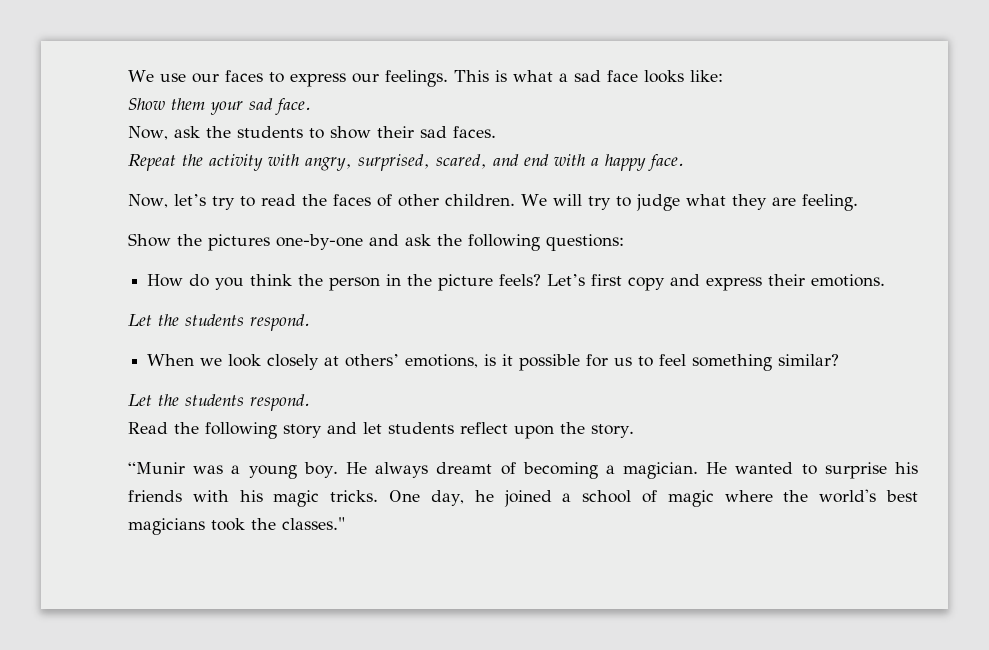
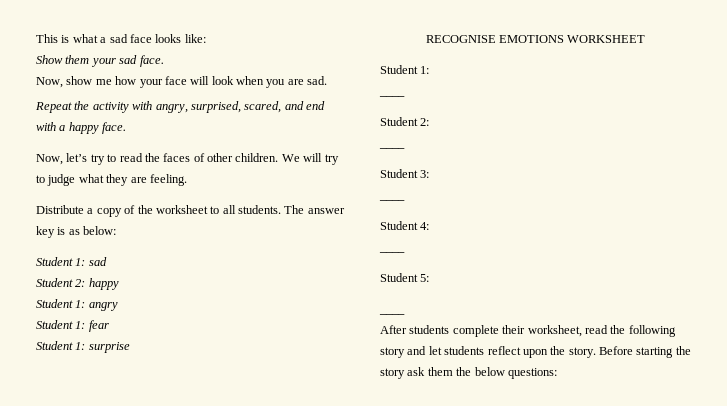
- We use our faces to express our feelings.
- Now, ask the students to show their sad faces.
+ Now, show me how your face will look when you are sad.
- Show the pictures one-by-one and ask the following questions:
- How do you think the person in the picture feels? Let’s first copy and express their emotions.
- Let the students respond.
- When we look closely at others’ emotions, is it possible for us to feel something similar?
- Let the students respond.
- Read the following story and let students reflect upon the story.
- “Munir was a young boy. He always dreamt of becoming a magician. He wanted to surprise his friends with his magic tricks. One day, he joined a school of magic where the world's best magicians took the classes."
+ Distribute a copy of the worksheet to all students. The answer key is as below:
+ Student 1: sad
+ Student 2: happy
+ Student 1: angry
+ Student 1: fear
+ Student 1: surprise
+ RECOGNISE EMOTIONS WORKSHEET
+ Student 1:
+ ____
+ Student 2:
+ ____
+ Student 3:
+ ____
+ Student 4:
+ ____
+ Student 5:
+ ____
+ After students complete their worksheet, read the following story and let students reflect upon the story. Before starting the story ask them the below questions:

